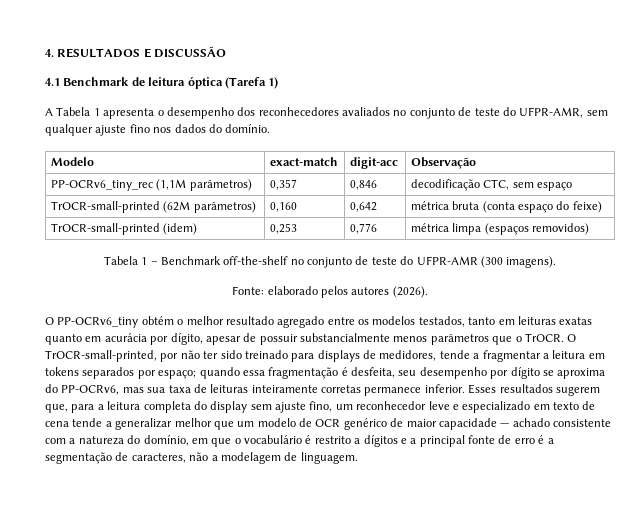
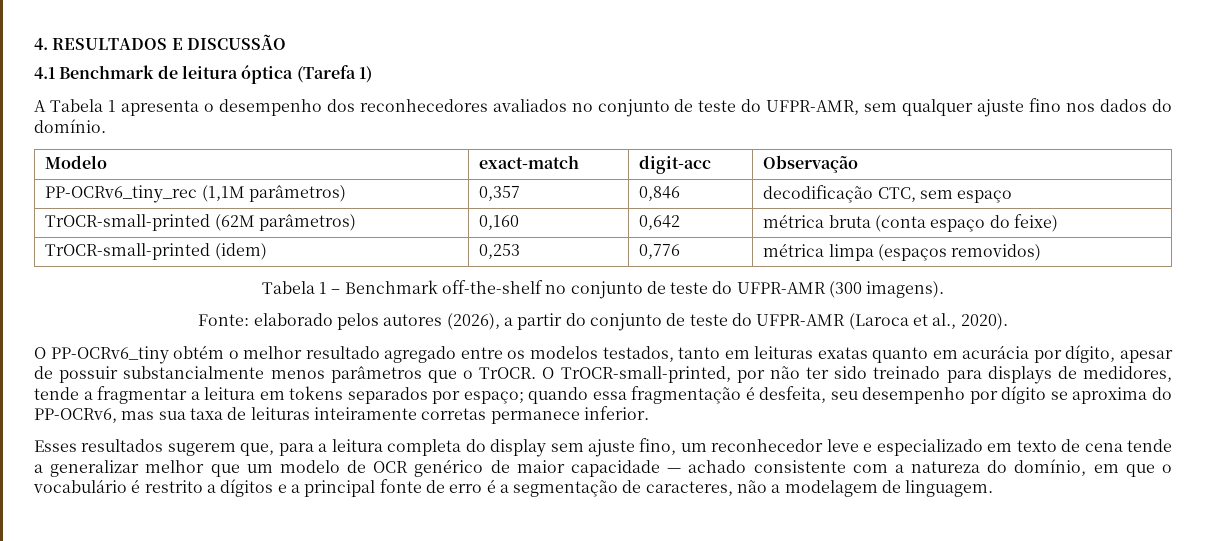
- Fonte: elaborado pelos autores (2026).
+ Fonte: elaborado pelos autores (2026), a partir do conjunto de teste do UFPR-AMR (Laroca et al., 2020).
- quando essa fragmentação é desfeita, seu desempenho por dígito se aproxima do PP-OCRv6, mas sua taxa de leituras inteiramente corretas permanece inferior. Esses resultados sugerem que, para a leitura completa do display sem ajuste fino, um reconhecedor leve e especializado em texto de cena tende a generalizar melhor que um modelo de OCR genérico de maior capacidade — achado consistente com a natureza do domínio, em que o vocabulário é restrito a dígitos e a principal fonte de erro é a segmentação de caracteres, não a modelagem de linguagem.
+ quando essa fragmentação é desfeita, seu desempenho por dígito se aproxima do PP-OCRv6, mas sua taxa de leituras inteiramente corretas permanece inferior.
+ Esses resultados sugerem que, para a leitura completa do display sem ajuste fino, um reconhecedor leve e especializado em texto de cena tende a generalizar melhor que um modelo de OCR genérico de maior capacidade — achado consistente com a natureza do domínio, em que o vocabulário é restrito a dígitos e a principal fonte de erro é a segmentação de caracteres, não a modelagem de linguagem.

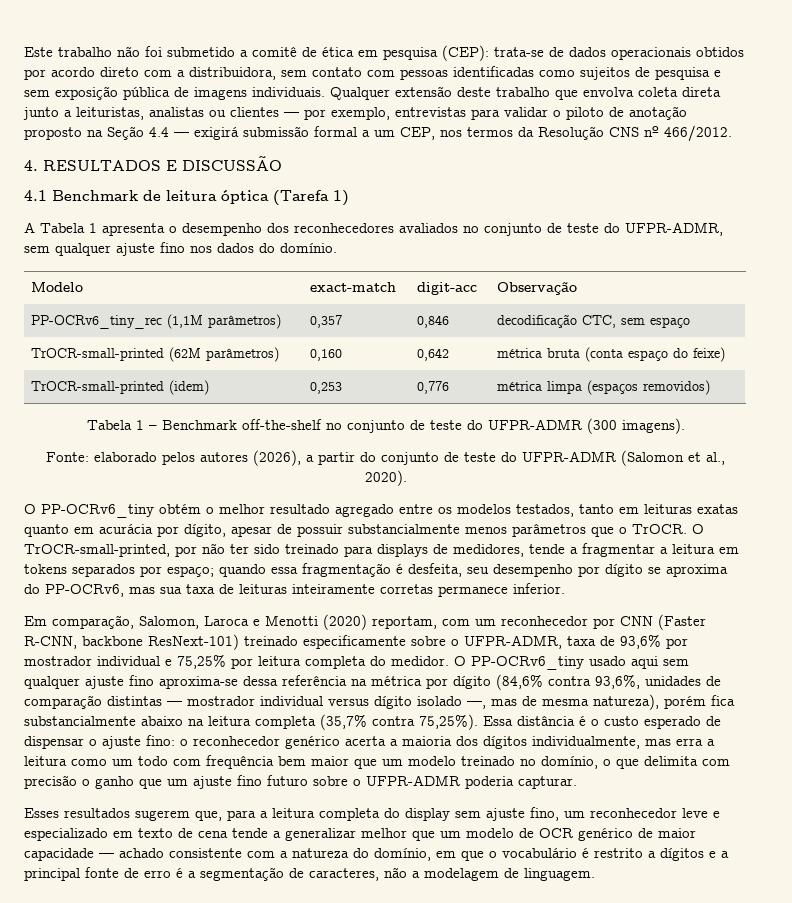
+ Este trabalho não foi submetido a comitê de ética em pesquisa (CEP): trata-se de dados operacionais obtidos por acordo direto com a distribuidora, sem contato com pessoas identificadas como sujeitos de pesquisa e sem exposição pública de imagens individuais. Qualquer extensão deste trabalho que envolva coleta direta junto a leituristas, analistas ou clientes — por exemplo, entrevistas para validar o piloto de anotação proposto na Seção 4.4 — exigirá submissão formal a um CEP, nos termos da Resolução CNS nº 466/2012.
- A Tabela 1 apresenta o desempenho dos reconhecedores avaliados no conjunto de teste do UFPR-AMR, sem qualquer ajuste fino nos dados do domínio.
+ A Tabela 1 apresenta o desempenho dos reconhecedores avaliados no conjunto de teste do UFPR-ADMR, sem qualquer ajuste fino nos dados do domínio.
- Tabela 1 – Benchmark off-the-shelf no conjunto de teste do UFPR-AMR (300 imagens).
+ Tabela 1 – Benchmark off-the-shelf no conjunto de teste do UFPR-ADMR (300 imagens).
- Fonte: elaborado pelos autores (2026), a partir do conjunto de teste do UFPR-AMR (Laroca et al., 2020).
+ Fonte: elaborado pelos autores (2026), a partir do conjunto de teste do UFPR-ADMR (Salomon et al., 2020).
+ Em comparação, Salomon, Laroca e Menotti (2020) reportam, com um reconhecedor por CNN (Faster R-CNN, backbone ResNext-101) treinado especificamente sobre o UFPR-ADMR, taxa de 93,6% por mostrador individual e 75,25% por leitura completa do medidor. O PP-OCRv6_tiny usado aqui sem qualquer ajuste fino aproxima-se dessa referência na métrica por dígito (84,6% contra 93,6%, unidades de comparação distintas — mostrador individual versus dígito isolado —, mas de mesma natureza), porém fica substancialmente abaixo na leitura completa (35,7% contra 75,25%). Essa distância é o custo esperado de dispensar o ajuste fino: o reconhecedor genérico acerta a maioria dos dígitos individualmente, mas erra a leitura como um todo com frequência bem maior que um modelo treinado no domínio, o que delimita com precisão o ganho que um ajuste fino futuro sobre o UFPR-ADMR poderia capturar.

